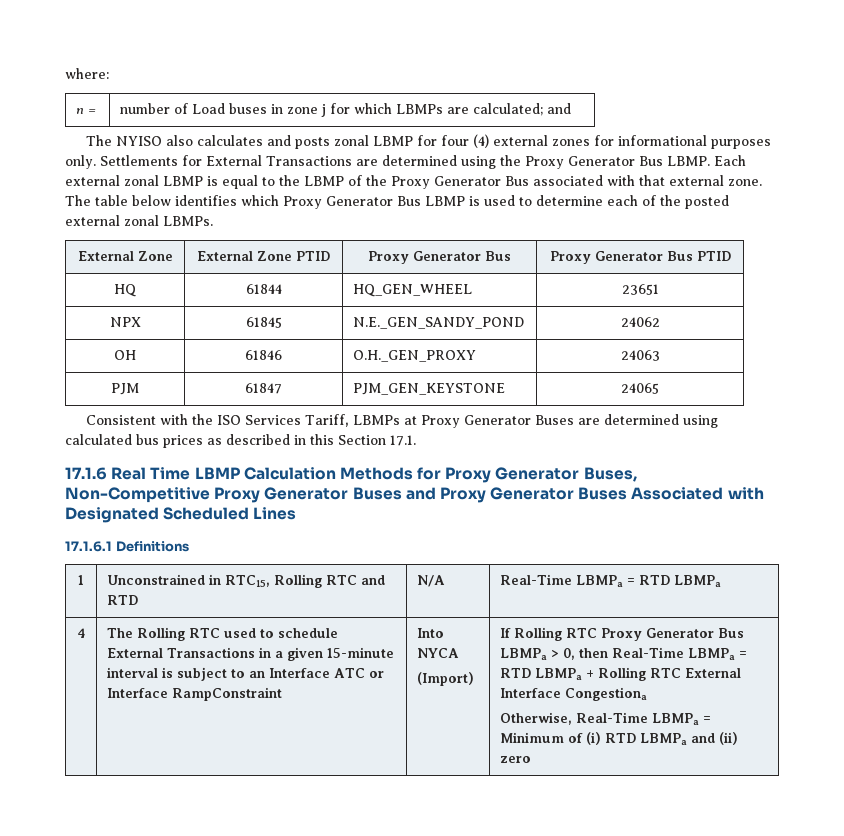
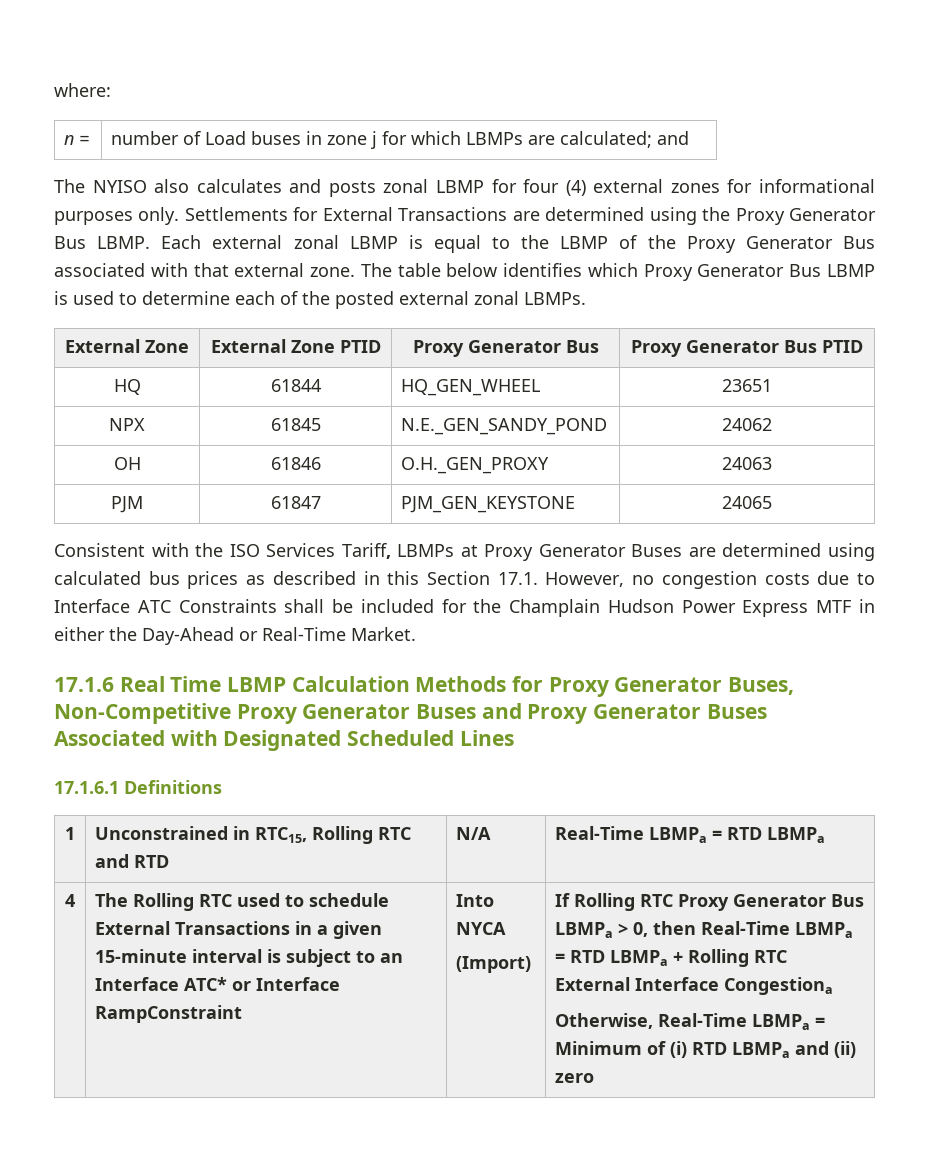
- Consistent with the ISO Services Tariff, LBMPs at Proxy Generator Buses are determined using calculated bus prices as described in this Section 17.1.
+ Consistent with the ISO Services Tariff, LBMPs at Proxy Generator Buses are determined using calculated bus prices as described in this Section 17.1. However, no congestion costs due to Interface ATC Constraints shall be included for the Champlain Hudson Power Express MTF in either the Day-Ahead or Real-Time Market.
- The Rolling RTC used to schedule External Transactions in a given 15-minute interval is subject to an Interface ATC or Interface RampConstraint
+ The Rolling RTC used to schedule External Transactions in a given 15-minute interval is subject to an Interface ATC* or Interface RampConstraint

